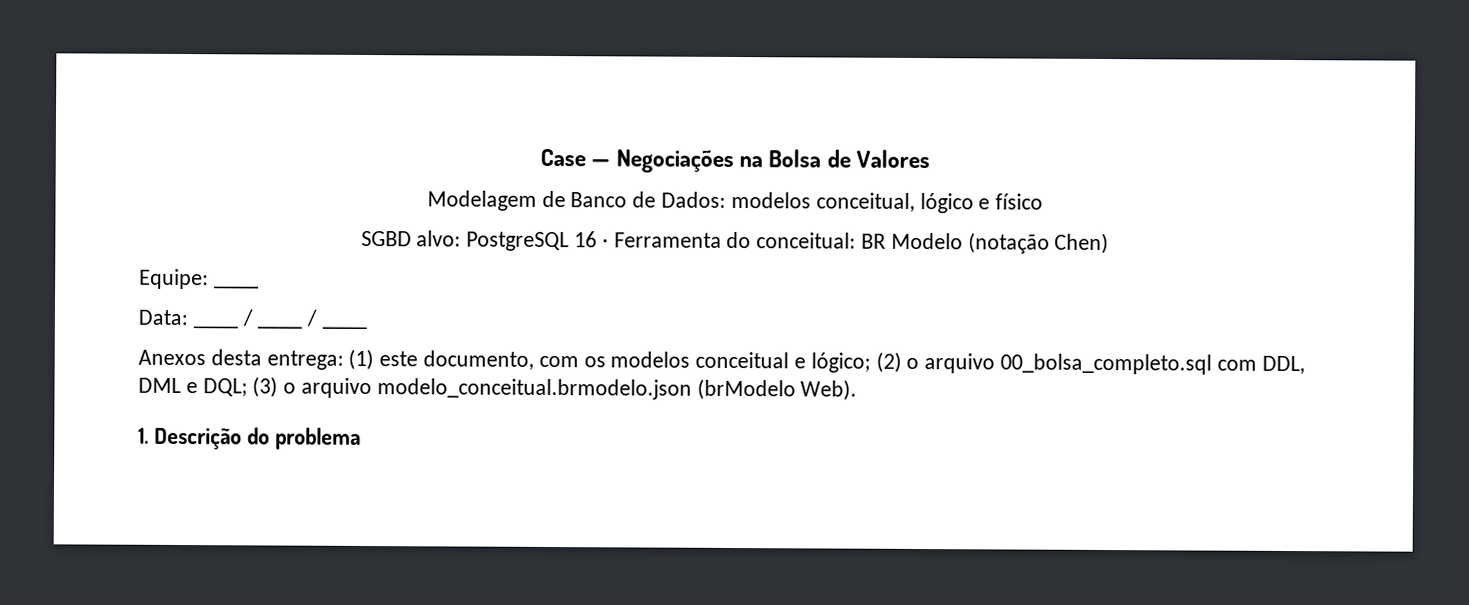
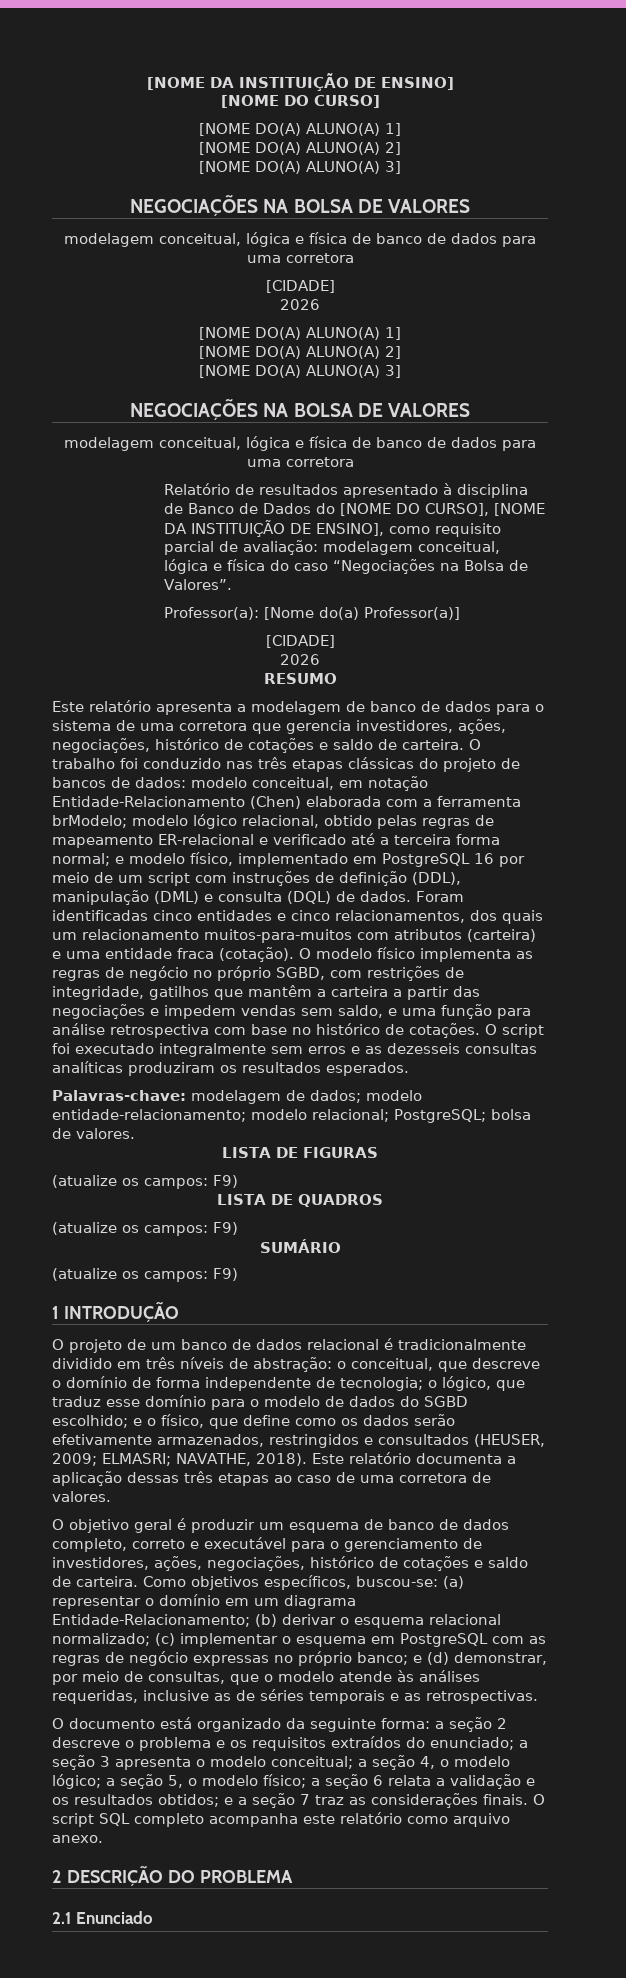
- Case — Negociações na Bolsa de Valores
- Modelagem de Banco de Dados: modelos conceitual, lógico e físico
- SGBD alvo: PostgreSQL 16 · Ferramenta do conceitual: BR Modelo (notação Chen)
- Equipe: ____
- Data: ____ / ____ / ____
- Anexos desta entrega: (1) este documento, com os modelos conceitual e lógico; (2) o arquivo 00_bolsa_completo.sql com DDL, DML e DQL; (3) o arquivo modelo_conceitual.brmodelo.json (brModelo Web).
- 1. Descrição do problema
+ [NOME DA INSTITUIÇÃO DE ENSINO]
+ [NOME DO CURSO]
+ [NOME DO(A) ALUNO(A) 1]
+ [NOME DO(A) ALUNO(A) 2]
+ [NOME DO(A) ALUNO(A) 3]
+ NEGOCIAÇÕES NA BOLSA DE VALORES
+ modelagem conceitual, lógica e física de banco de dados para uma corretora
+ [CIDADE]
+ 2026
+ [NOME DO(A) ALUNO(A) 1]
+ [NOME DO(A) ALUNO(A) 2]
+ [NOME DO(A) ALUNO(A) 3]
+ NEGOCIAÇÕES NA BOLSA DE VALORES
+ modelagem conceitual, lógica e física de banco de dados para uma corretora
+ Relatório de resultados apresentado à disciplina de Banco de Dados do [NOME DO CURSO], [NOME DA INSTITUIÇÃO DE ENSINO], como requisito parcial de avaliação: modelagem conceitual, lógica e física do caso “Negociações na Bolsa de Valores”.
+ Professor(a): [Nome do(a) Professor(a)]
+ [CIDADE]
+ 2026
+ RESUMO
+ Este relatório apresenta a modelagem de banco de dados para o sistema de uma corretora que gerencia investidores, ações, negociações, histórico de cotações e saldo de carteira. O trabalho foi conduzido nas três etapas clássicas do projeto de bancos de dados: modelo conceitual, em notação Entidade-Relacionamento (Chen) elaborada com a ferramenta brModelo; modelo lógico relacional, obtido pelas regras de mapeamento ER-relacional e verificado até a terceira forma normal; e modelo físico, implementado em PostgreSQL 16 por meio de um script com instruções de definição (DDL), manipulação (DML) e consulta (DQL) de dados. Foram identificadas cinco entidades e cinco relacionamentos, dos quais um relacionamento muitos-para-muitos com atributos (carteira) e uma entidade fraca (cotação). O modelo físico implementa as regras de negócio no próprio SGBD, com restrições de integridade, gatilhos que mantêm a carteira a partir das negociações e impedem vendas sem saldo, e uma função para análise retrospectiva com base no histórico de cotações. O script foi executado integralmente sem erros e as dezesseis consultas analíticas produziram os resultados esperados.
+ Palavras-chave: modelagem de dados; modelo entidade-relacionamento; modelo relacional; PostgreSQL; bolsa de valores.
+ LISTA DE FIGURAS
+ (atualize os campos: F9)
+ LISTA DE QUADROS
+ (atualize os campos: F9)
+ SUMÁRIO
+ (atualize os campos: F9)
+ 1 INTRODUÇÃO
+ O projeto de um banco de dados relacional é tradicionalmente dividido em três níveis de abstração: o conceitual, que descreve o domínio de forma independente de tecnologia; o lógico, que traduz esse domínio para o modelo de dados do SGBD escolhido; e o físico, que define como os dados serão efetivamente armazenados, restringidos e consultados (HEUSER, 2009; ELMASRI; NAVATHE, 2018). Este relatório documenta a aplicação dessas três etapas ao caso de uma corretora de valores.
+ O objetivo geral é produzir um esquema de banco de dados completo, correto e executável para o gerenciamento de investidores, ações, negociações, histórico de cotações e saldo de carteira. Como objetivos específicos, buscou-se: (a) representar o domínio em um diagrama Entidade-Relacionamento; (b) derivar o esquema relacional normalizado; (c) implementar o esquema em PostgreSQL com as regras de negócio expressas no próprio banco; e (d) demonstrar, por meio de consultas, que o modelo atende às análises requeridas, inclusive as de séries temporais e as retrospectivas.
+ O documento está organizado da seguinte forma: a seção 2 descreve o problema e os requisitos extraídos do enunciado; a seção 3 apresenta o modelo conceitual; a seção 4, o modelo lógico; a seção 5, o modelo físico; a seção 6 relata a validação e os resultados obtidos; e a seção 7 traz as considerações finais. O script SQL completo acompanha este relatório como arquivo anexo.
+ 2 DESCRIÇÃO DO PROBLEMA
+ 2.1 Enunciado

